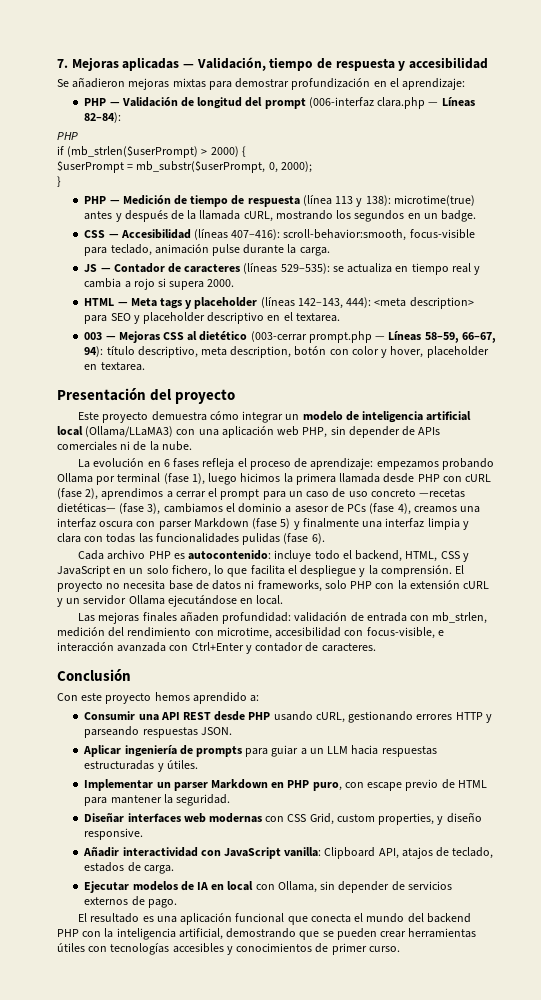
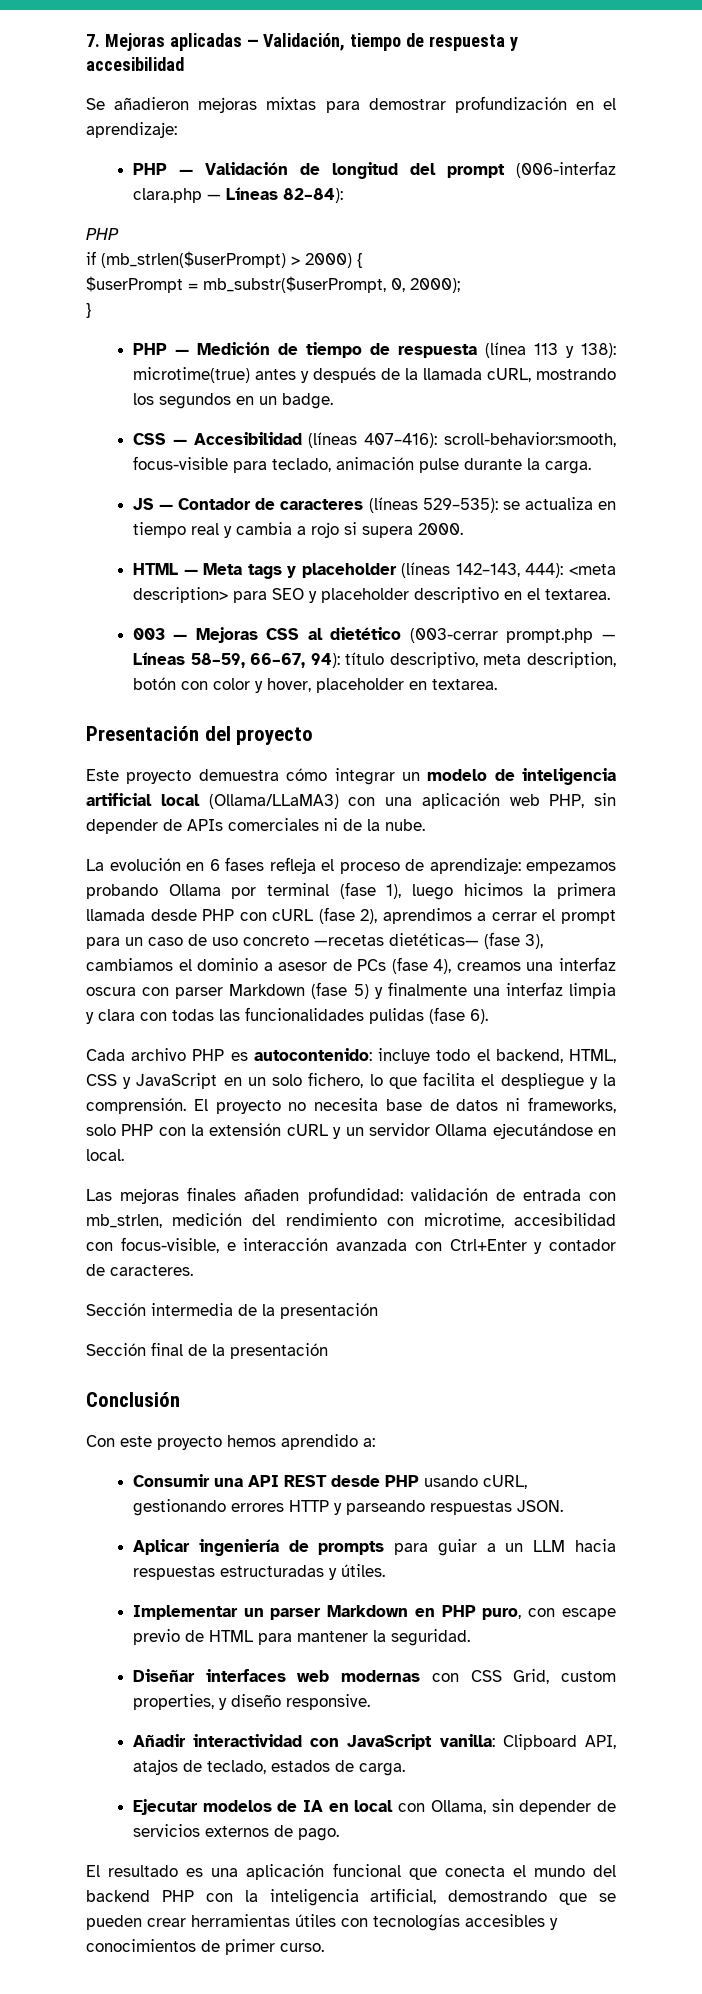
+ Sección intermedia de la presentación
+ Sección final de la presentación

